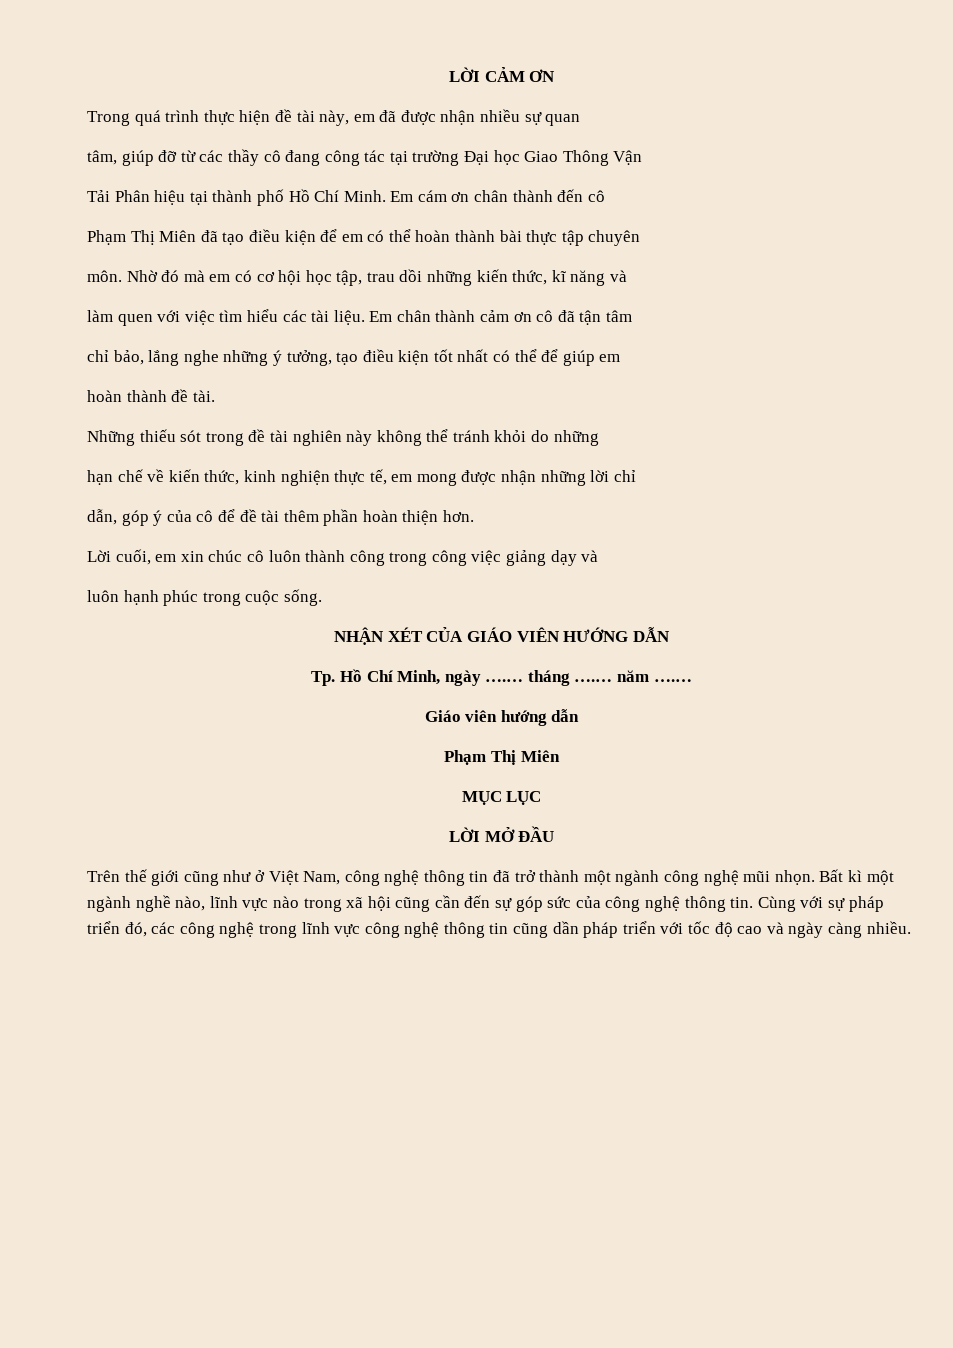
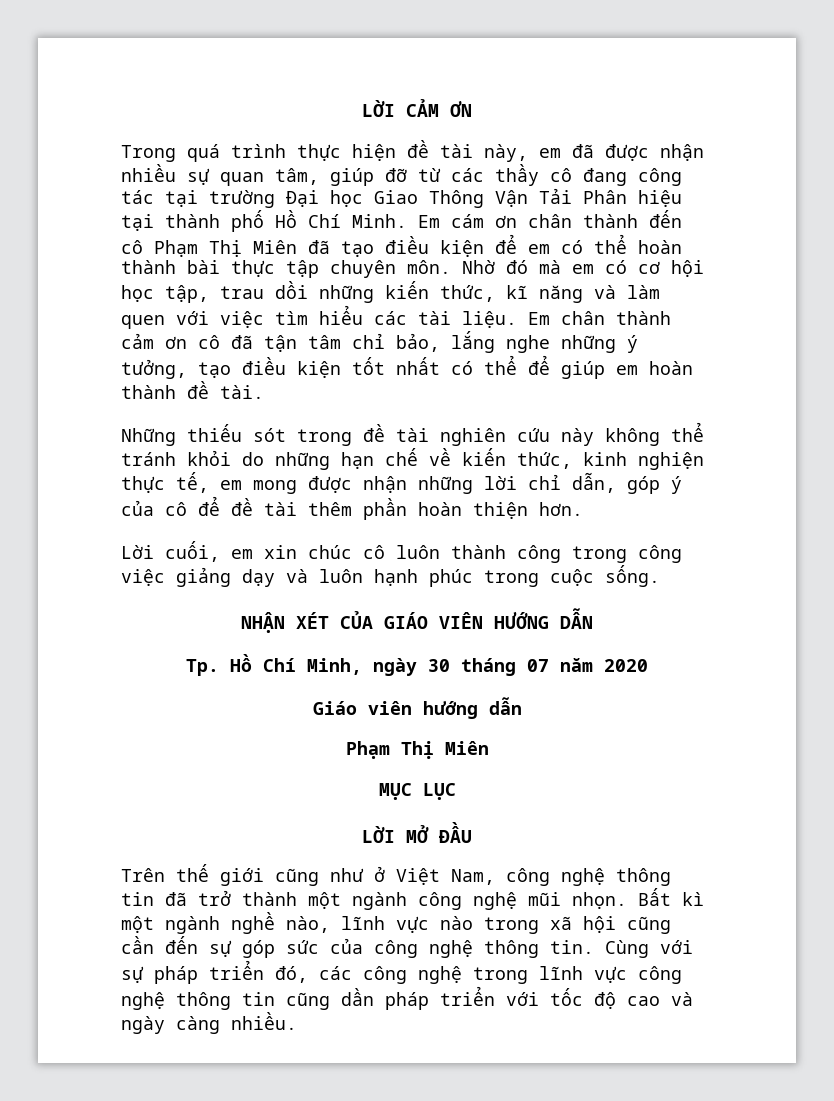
- Trong quá trình thực hiện đề tài này, em đã được nhận nhiều sự quan
- tâm, giúp đỡ từ các thầy cô đang công tác tại trường Đại học Giao Thông Vận
- Tải Phân hiệu tại thành phố Hồ Chí Minh.
+ Trong quá trình thực hiện đề tài này, em đã được nhận nhiều sự quan tâm, giúp đỡ từ các thầy cô đang công tác tại trường Đại học Giao Thông Vận Tải Phân hiệu tại thành phố Hồ Chí Minh.
- Em cám ơn chân thành đến cô
- Phạm Thị Miên đã tạo điều kiện để em có thể hoàn thành bài thực tập chuyên
- môn.
+ Em cám ơn chân thành đến cô Phạm Thị Miên đã tạo điều kiện để em có thể hoàn thành bài thực tập chuyên môn.
- Nhờ đó mà em có cơ hội học tập, trau dồi những kiến thức, kĩ năng và
- làm quen với việc tìm hiểu các tài liệu.
+ Nhờ đó mà em có cơ hội học tập, trau dồi những kiến thức, kĩ năng và làm quen với việc tìm hiểu các tài liệu.
- Em chân thành cảm ơn cô đã tận tâm
- chỉ bảo, lắng nghe những ý tưởng, tạo điều kiện tốt nhất có thể để giúp em
- hoàn thành đề tài.
+ Em chân thành cảm ơn cô đã tận tâm chỉ bảo, lắng nghe những ý tưởng, tạo điều kiện tốt nhất có thể để giúp em hoàn thành đề tài.
- Những thiếu sót trong đề tài nghiên này không thể tránh khỏi do những
- hạn chế về kiến thức, kinh nghiện thực tế, em mong được nhận những lời chỉ
- dẫn, góp ý của cô để đề tài thêm phần hoàn thiện hơn.
+ Những thiếu sót trong đề tài nghiên cứu này không thể tránh khỏi do những hạn chế về kiến thức, kinh nghiện thực tế, em mong được nhận những lời chỉ dẫn, góp ý của cô để đề tài thêm phần hoàn thiện hơn.
- Lời cuối, em xin chúc cô luôn thành công trong công việc giảng dạy và
- luôn hạnh phúc trong cuộc sống.
+ Lời cuối, em xin chúc cô luôn thành công trong công việc giảng dạy và luôn hạnh phúc trong cuộc sống.
- Tp. Hồ Chí Minh, ngày ….… tháng ….… năm ….…
+ Tp. Hồ Chí Minh, ngày 30 tháng 07 năm 2020

